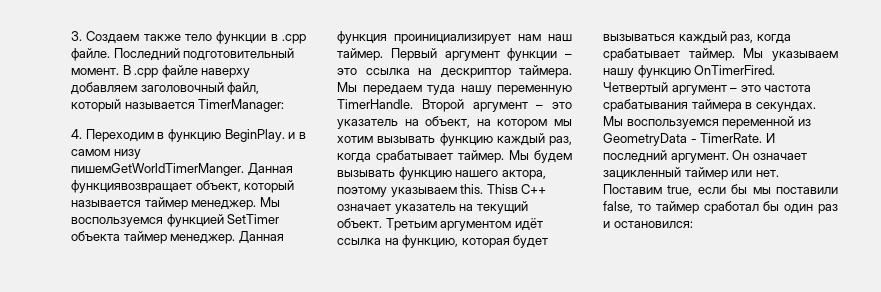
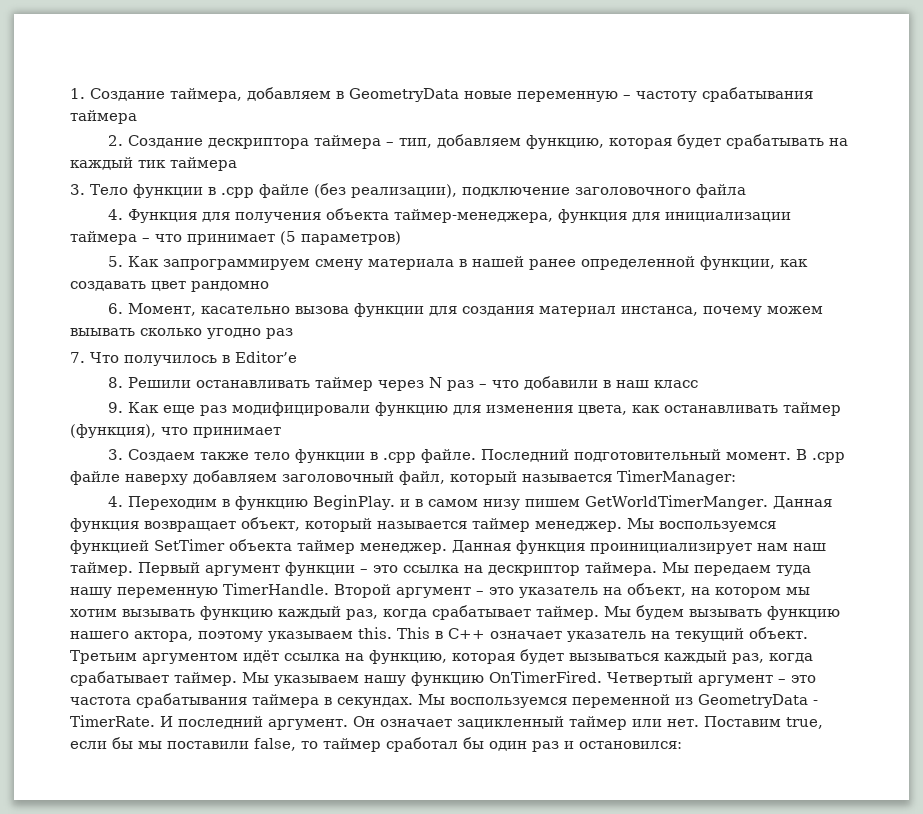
+ 1. Создание таймера, добавляем в GeometryData новые переменную – частоту срабатывания таймера
+ 2. Создание дескриптора таймера – тип, добавляем функцию, которая будет срабатывать на каждый тик таймера
+ 3. Тело функции в .cpp файле (без реализации), подключение заголовочного файла
+ 4. Функция для получения объекта таймер-менеджера, функция для инициализации таймера – что принимает (5 параметров)
+ 5. Как запрограммируем смену материала в нашей ранее определенной функции, как создавать цвет рандомно
+ 6. Момент, касательно вызова функции для создания материал инстанса, почему можем выывать сколько угодно раз
+ 7. Что получилось в Editor’e
+ 8. Решили останавливать таймер через N раз – что добавили в наш класс
+ 9. Как еще раз модифицировали функцию для изменения цвета, как останавливать таймер (функция), что принимает
- 4. Переходим в функцию BeginPlay. и в самом низу пишемGetWorldTimerManger. Данная функциявозвращает объект, который называется таймер менеджер.
+ 4. Переходим в функцию BeginPlay. и в самом низу пишем GetWorldTimerManger. Данная функция возвращает объект, который называется таймер менеджер.
- Thisв C++ означает указатель на текущий объект.
+ This в C++ означает указатель на текущий объект.

